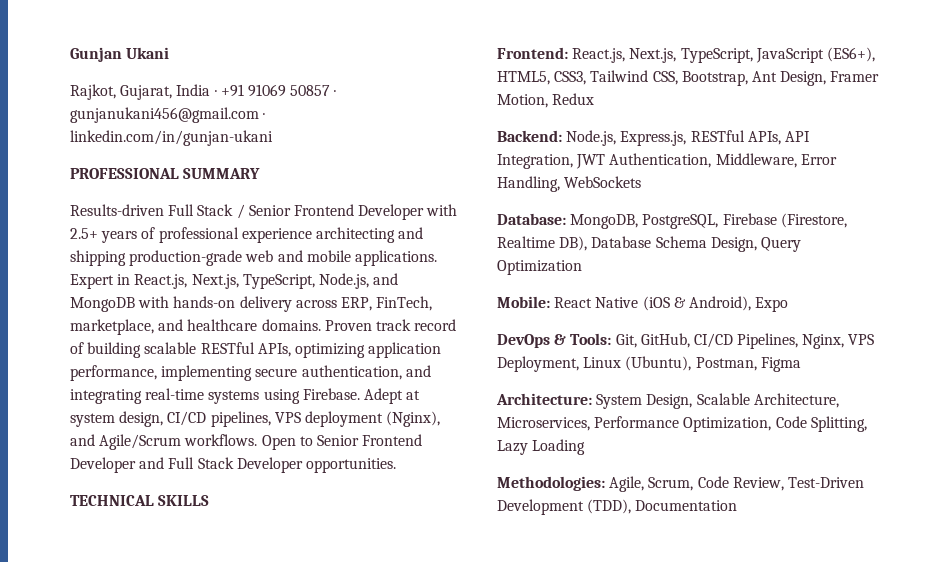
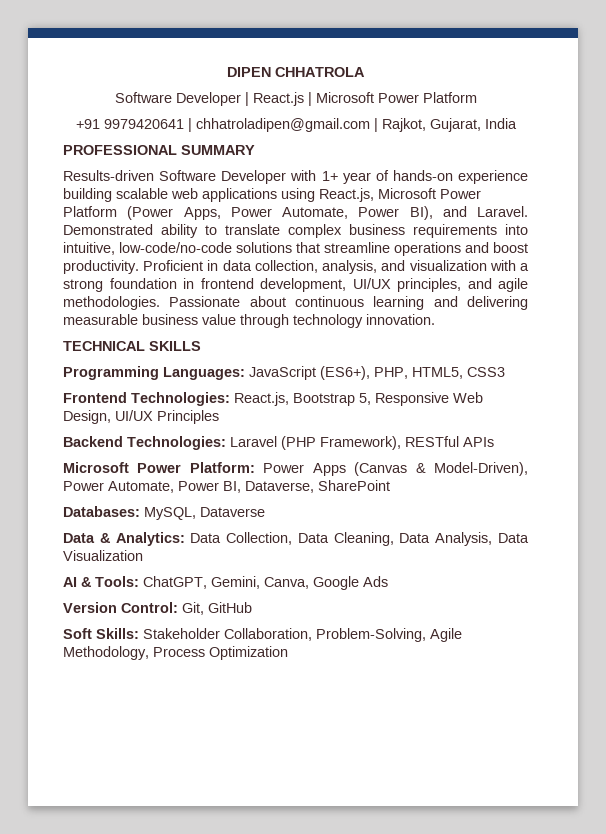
- Gunjan Ukani
- Rajkot, Gujarat, India · +91 91069 50857 · gunjanukani456@gmail.com · linkedin.com/in/gunjan-ukani
+ DIPEN CHHATROLA
+ Software Developer | React.js | Microsoft Power Platform
+ +91 9979420641 | chhatroladipen@gmail.com | Rajkot, Gujarat, India
  PROFESSIONAL SUMMARY
- Results-driven Full Stack / Senior Frontend Developer with 2.5+ years of professional experience architecting and shipping production-grade web and mobile applications. Expert in React.js, Next.js, TypeScript, Node.js, and MongoDB with hands-on delivery across ERP, FinTech, marketplace, and healthcare domains. Proven track record of building scalable RESTful APIs, optimizing application performance, implementing secure authentication, and integrating real-time systems using Firebase. Adept at system design, CI/CD pipelines, VPS deployment (Nginx), and Agile/Scrum workflows. Open to Senior Frontend Developer and Full Stack Developer opportunities.
+ Results-driven Software Developer with 1+ year of hands-on experience building scalable web applications using React.js, Microsoft Power Platform (Power Apps, Power Automate, Power BI), and Laravel. Demonstrated ability to translate complex business requirements into intuitive, low-code/no-code solutions that streamline operations and boost productivity. Proficient in data collection, analysis, and visualization with a strong foundation in frontend development, UI/UX principles, and agile methodologies. Passionate about continuous learning and delivering measurable business value through technology innovation.
  TECHNICAL SKILLS
- Frontend: React.js, Next.js, TypeScript, JavaScript (ES6+), HTML5, CSS3, Tailwind CSS, Bootstrap, Ant Design, Framer Motion, Redux
- Backend: Node.js, Express.js, RESTful APIs, API Integration, JWT Authentication, Middleware, Error Handling, WebSockets
- Database: MongoDB, PostgreSQL, Firebase (Firestore, Realtime DB), Database Schema Design, Query Optimization
- Mobile: React Native (iOS & Android), Expo
- DevOps & Tools: Git, GitHub, CI/CD Pipelines, Nginx, VPS Deployment, Linux (Ubuntu), Postman, Figma
- Architecture: System Design, Scalable Architecture, Microservices, Performance Optimization, Code Splitting, Lazy Loading
- Methodologies: Agile, Scrum, Code Review, Test-Driven Development (TDD), Documentation
+ Programming Languages: JavaScript (ES6+), PHP, HTML5, CSS3
+ Frontend Technologies: React.js, Bootstrap 5, Responsive Web Design, UI/UX Principles
+ Backend Technologies: Laravel (PHP Framework), RESTful APIs
+ Microsoft Power Platform: Power Apps (Canvas & Model-Driven), Power Automate, Power BI, Dataverse, SharePoint
+ Databases: MySQL, Dataverse
+ Data & Analytics: Data Collection, Data Cleaning, Data Analysis, Data Visualization
+ AI & Tools: ChatGPT, Gemini, Canva, Google Ads
+ Version Control: Git, GitHub
+ Soft Skills: Stakeholder Collaboration, Problem-Solving, Agile Methodology, Process Optimization

